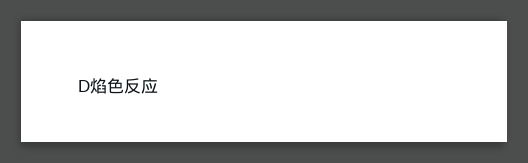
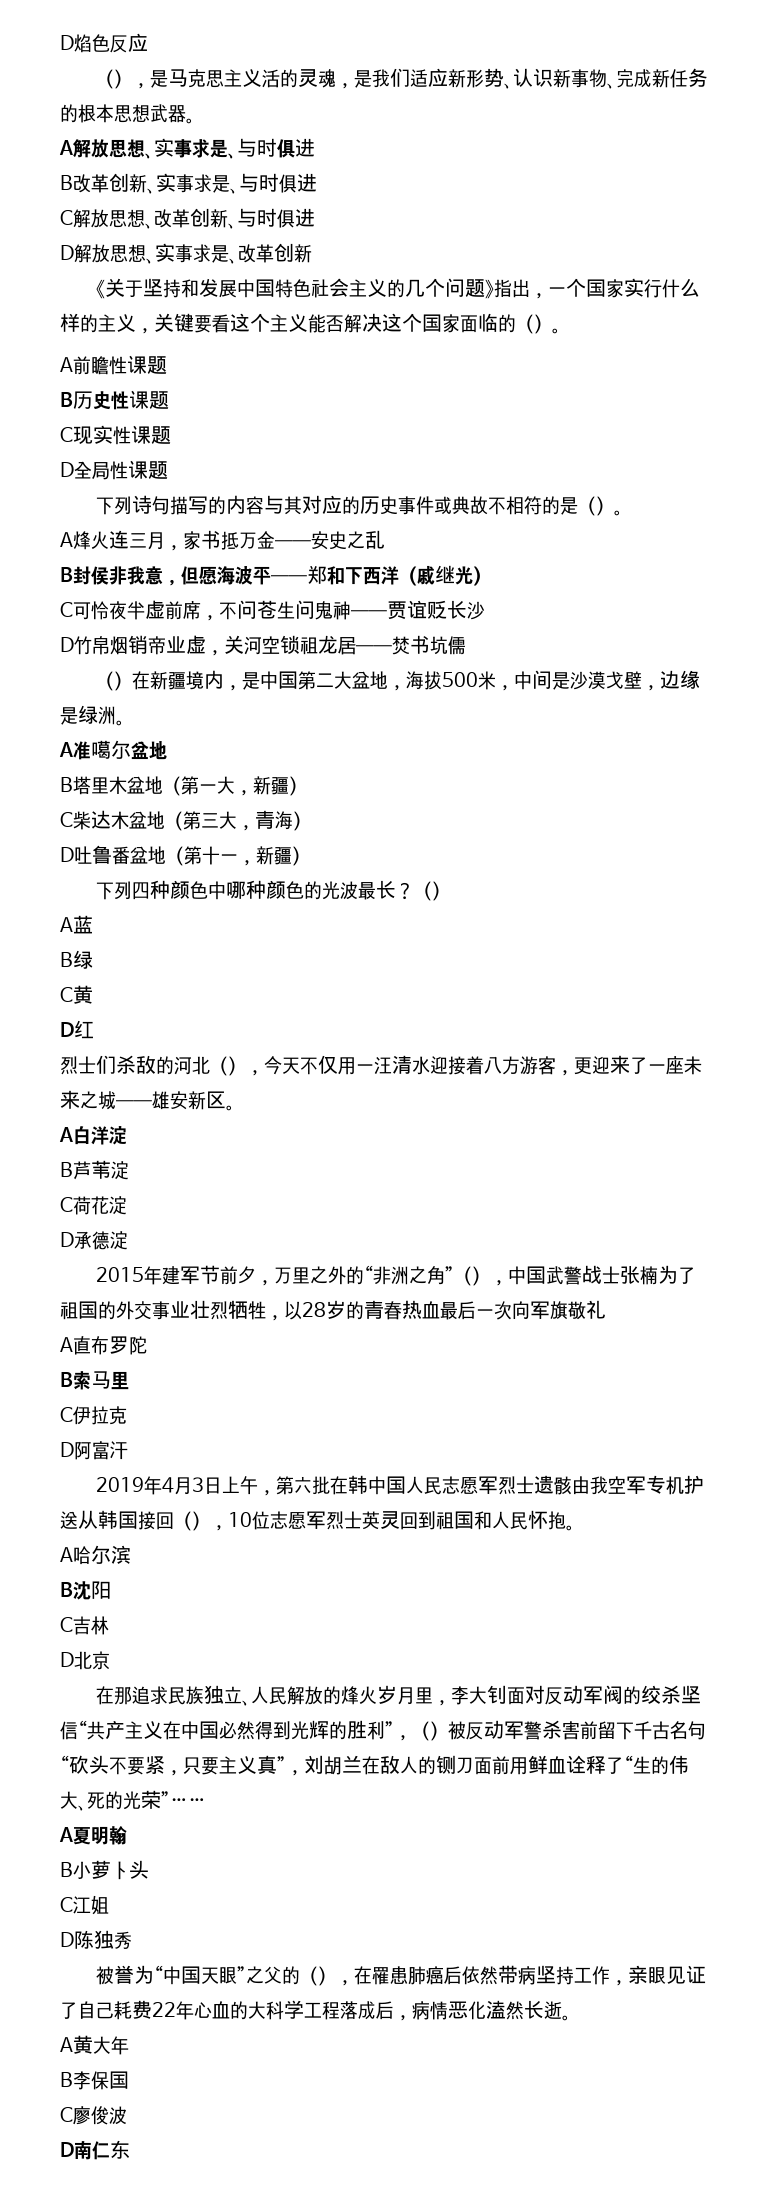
+ （），是马克思主义活的灵魂，是我们适应新形势、认识新事物、完成新任务的根本思想武器。
+ A解放思想、实事求是、与时俱进
+ B改革创新、实事求是、与时俱进
+ C解放思想、改革创新、与时俱进
+ D解放思想、实事求是、改革创新
+ 《关于坚持和发展中国特色社会主义的几个问题》指出，一个国家实行什么样的主义，关键要看这个主义能否解决这个国家面临的（）。
+ A前瞻性课题
+ B历史性课题
+ C现实性课题
+ D全局性课题
+ 下列诗句描写的内容与其对应的历史事件或典故不相符的是（）。
+ A烽火连三月，家书抵万金——安史之乱
+ B封侯非我意，但愿海波平——郑和下西洋（戚继光）
+ C可怜夜半虚前席，不问苍生问鬼神——贾谊贬长沙
+ D竹帛烟销帝业虚，关河空锁祖龙居——焚书坑儒
+ （）在新疆境内，是中国第二大盆地，海拔500米，中间是沙漠戈壁，边缘是绿洲。
+ A准噶尔盆地
+ B塔里木盆地（第一大，新疆）
+ C柴达木盆地（第三大，青海）
+ D吐鲁番盆地（第十一，新疆）
+ 下列四种颜色中哪种颜色的光波最长？（）
+ A蓝
+ B绿
+ C黄
+ D红
+ 烈士们杀敌的河北（），今天不仅用一汪清水迎接着八方游客，更迎来了一座未来之城——雄安新区。
+ A白洋淀
+ B芦苇淀
+ C荷花淀
+ D承德淀
+ 2015年建军节前夕，万里之外的“非洲之角”（），中国武警战士张楠为了祖国的外交事业壮烈牺牲，以28岁的青春热血最后一次向军旗敬礼
+ A直布罗陀
+ B索马里
+ C伊拉克
+ D阿富汗
+ 2019年4月3日上午，第六批在韩中国人民志愿军烈士遗骸由我空军专机护送从韩国接回（），10位志愿军烈士英灵回到祖国和人民怀抱。
+ A哈尔滨
+ B沈阳
+ C吉林
+ D北京
+ 在那追求民族独立、人民解放的烽火岁月里，李大钊面对反动军阀的绞杀坚信“共产主义在中国必然得到光辉的胜利”，（）被反动军警杀害前留下千古名句“砍头不要紧，只要主义真”，刘胡兰在敌人的铡刀面前用鲜血诠释了“生的伟大、死的光荣”……
+ A夏明翰
+ B小萝卜头
+ C江姐
+ D陈独秀
+ 被誉为“中国天眼”之父的（），在罹患肺癌后依然带病坚持工作，亲眼见证了自己耗费22年心血的大科学工程落成后，病情恶化溘然长逝。
+ A黄大年
+ B李保国
+ C廖俊波
+ D南仁东

